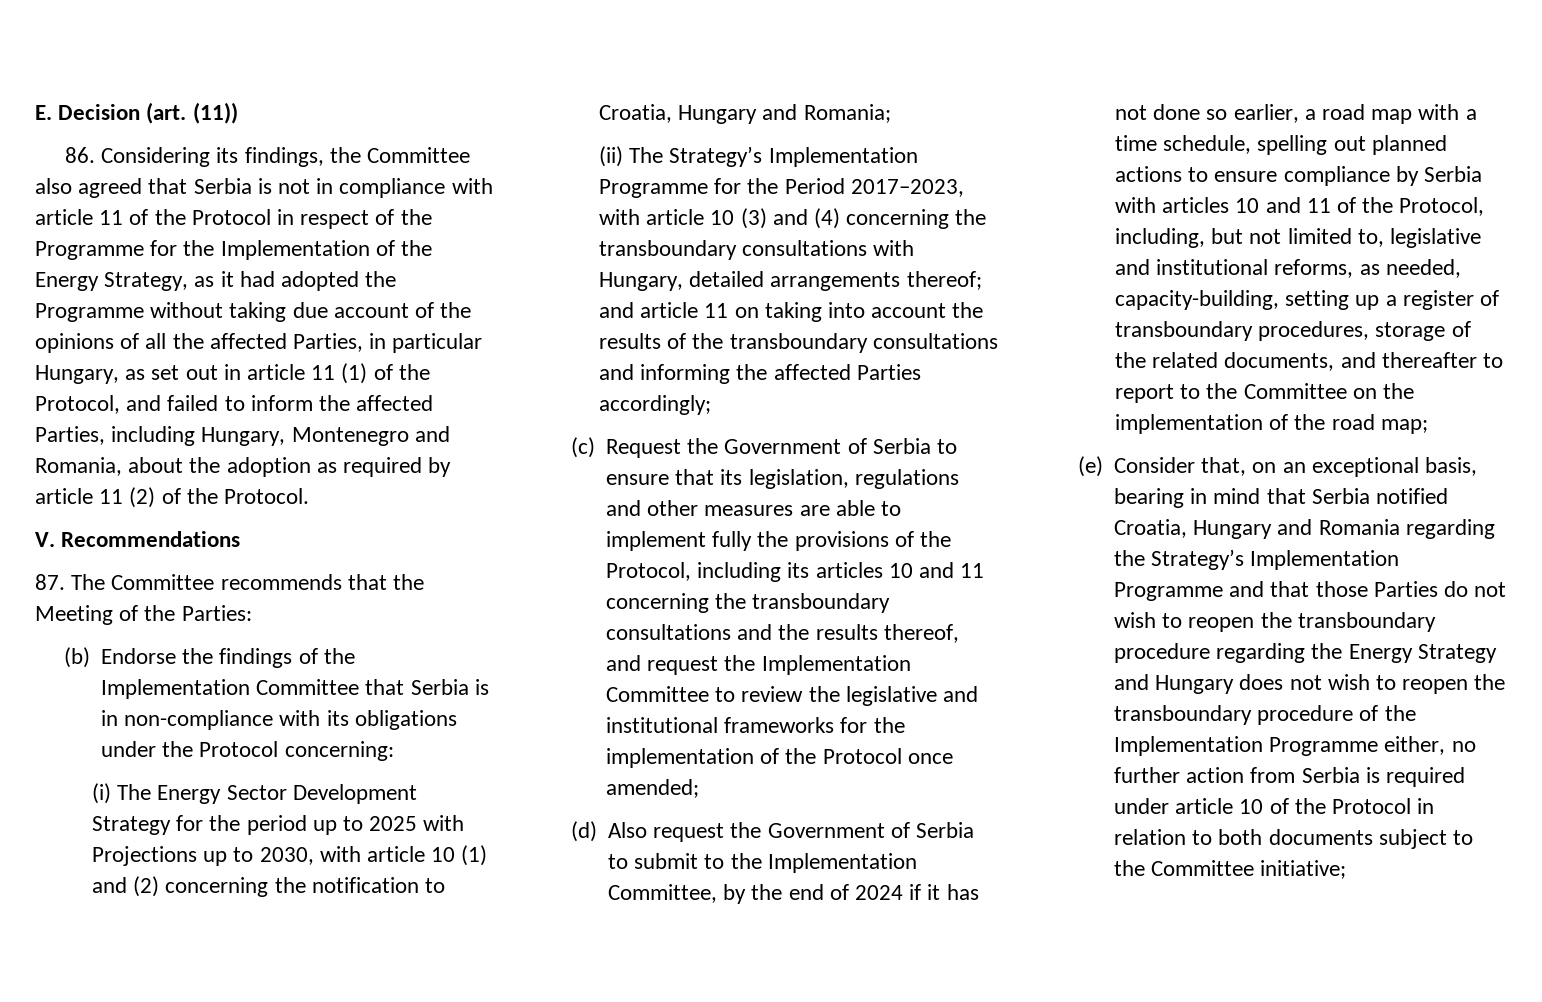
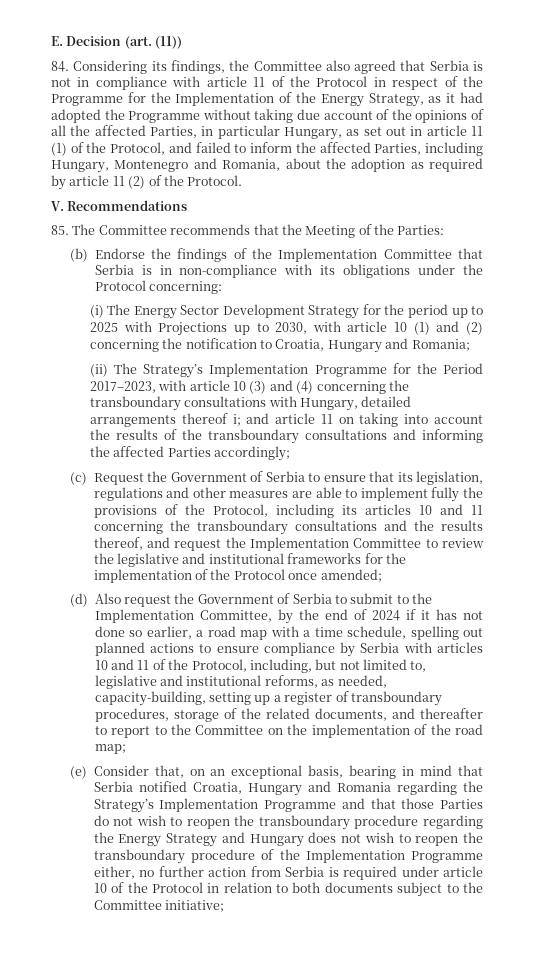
- 86. Considering its findings, the Committee also agreed that Serbia is not in compliance with article 11 of the Protocol in respect of the Programme for the Implementation of the Energy Strategy, as it had adopted the Programme without taking due account of the opinions of all the affected Parties, in particular Hungary, as set out in article 11 (1) of the Protocol, and failed to inform the affected Parties, including Hungary, Montenegro and Romania, about the adoption as required by article 11 (2) of the Protocol.
+ 84. Considering its findings, the Committee also agreed that Serbia is not in compliance with article 11 of the Protocol in respect of the Programme for the Implementation of the Energy Strategy, as it had adopted the Programme without taking due account of the opinions of all the affected Parties, in particular Hungary, as set out in article 11 (1) of the Protocol, and failed to inform the affected Parties, including Hungary, Montenegro and Romania, about the adoption as required by article 11 (2) of the Protocol.
- 87. The Committee recommends that the Meeting of the Parties:
+ 85. The Committee recommends that the Meeting of the Parties:
- (ii) The Strategy’s Implementation Programme for the Period 2017–2023, with article 10 (3) and (4) concerning the transboundary consultations with Hungary, detailed arrangements thereof; and article 11 on taking into account the results of the transboundary consultations and informing the affected Parties accordingly;
+ (ii) The Strategy’s Implementation Programme for the Period 2017–2023, with article 10 (3) and (4) concerning the transboundary consultations with Hungary, detailed arrangements thereof i; and article 11 on taking into account the results of the transboundary consultations and informing the affected Parties accordingly;

